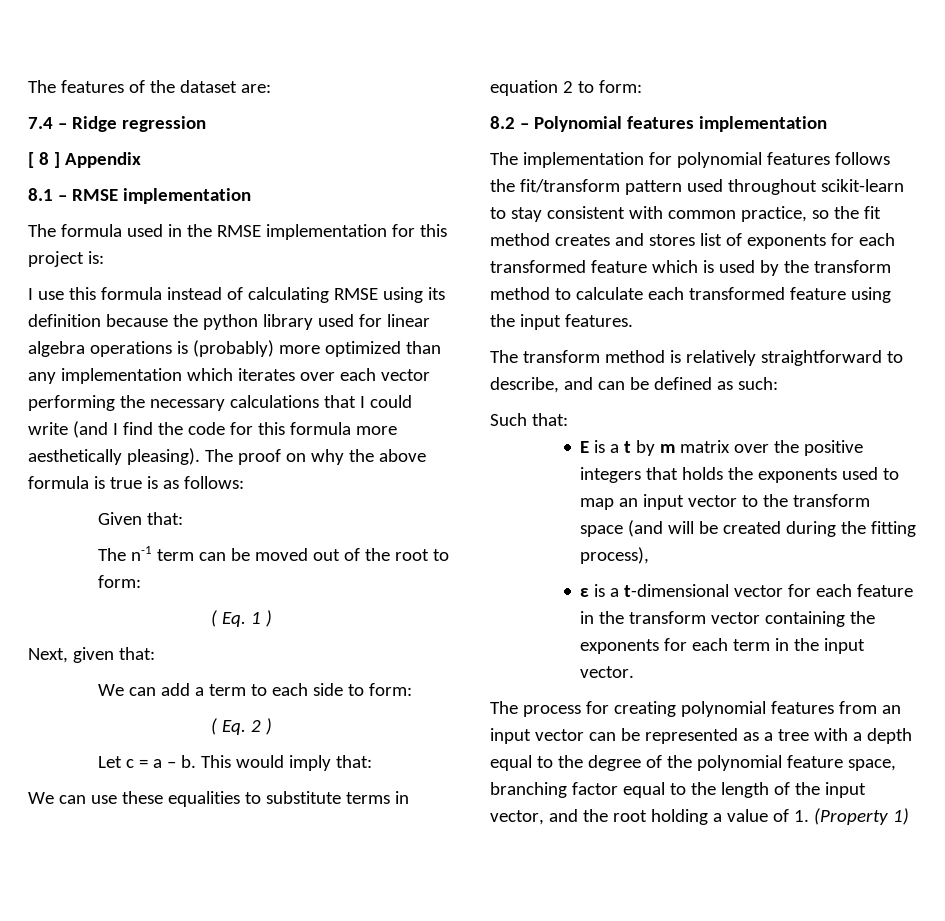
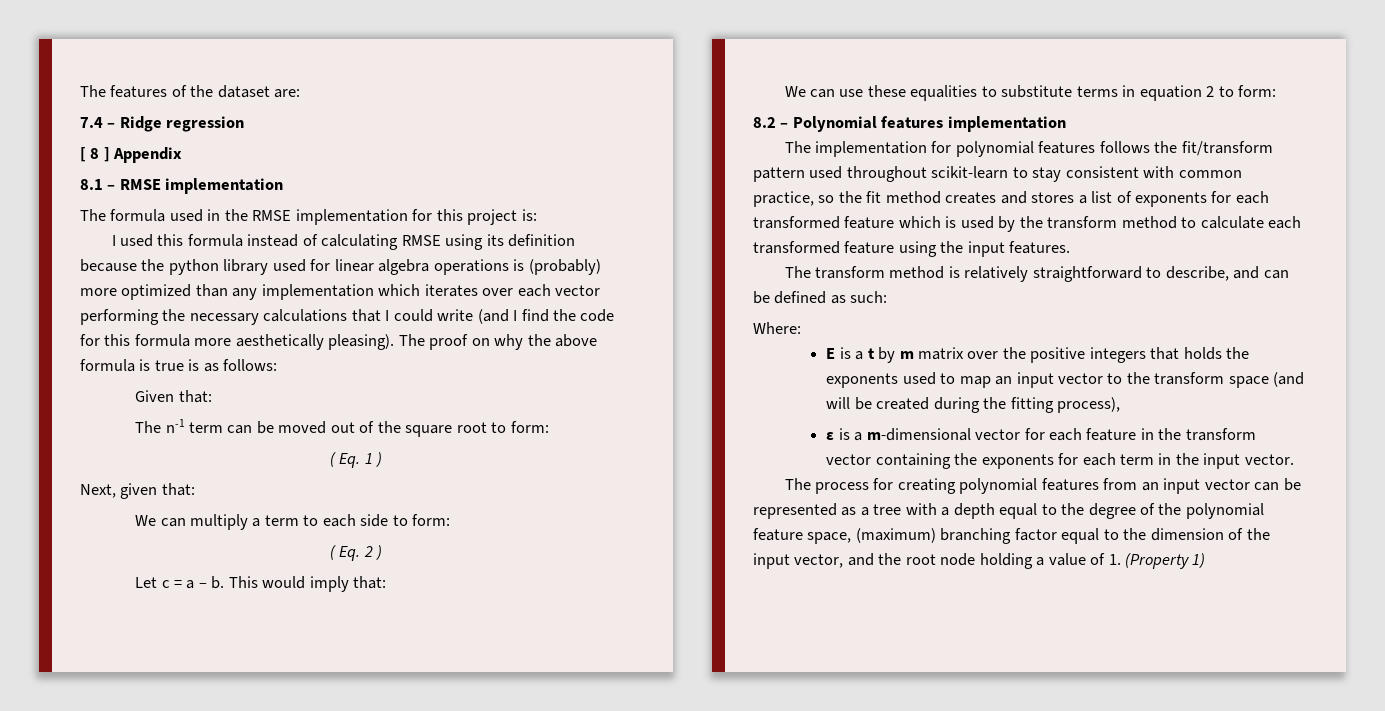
- I use this formula instead of calculating RMSE using its definition because the python library used for linear algebra operations is (probably) more optimized than any implementation which iterates over each vector performing the necessary calculations that I could write (and I find the code for this formula more aesthetically pleasing).
+ I used this formula instead of calculating RMSE using its definition because the python library used for linear algebra operations is (probably) more optimized than any implementation which iterates over each vector performing the necessary calculations that I could write (and I find the code for this formula more aesthetically pleasing).
- The n-1 term can be moved out of the root to form:
+ The n-1 term can be moved out of the square root to form:
- We can add a term to each side to form:
+ We can multiply a term to each side to form:
- The implementation for polynomial features follows the fit/transform pattern used throughout scikit-learn to stay consistent with common practice, so the fit method creates and stores list of exponents for each transformed feature which is used by the transform method to calculate each transformed feature using the input features.
+ The implementation for polynomial features follows the fit/transform pattern used throughout scikit-learn to stay consistent with common practice, so the fit method creates and stores a list of exponents for each transformed feature which is used by the transform method to calculate each transformed feature using the input features.
- Such that:
+ Where:
- ε is a t-dimensional vector for each feature in the transform vector containing the exponents for each term in the input vector.
+ ε is a m-dimensional vector for each feature in the transform vector containing the exponents for each term in the input vector.
- The process for creating polynomial features from an input vector can be represented as a tree with a depth equal to the degree of the polynomial feature space, branching factor equal to the length of the input vector, and the root holding a value of 1. (Property 1)
+ The process for creating polynomial features from an input vector can be represented as a tree with a depth equal to the degree of the polynomial feature space, (maximum) branching factor equal to the dimension of the input vector, and the root node holding a value of 1. (Property 1)

